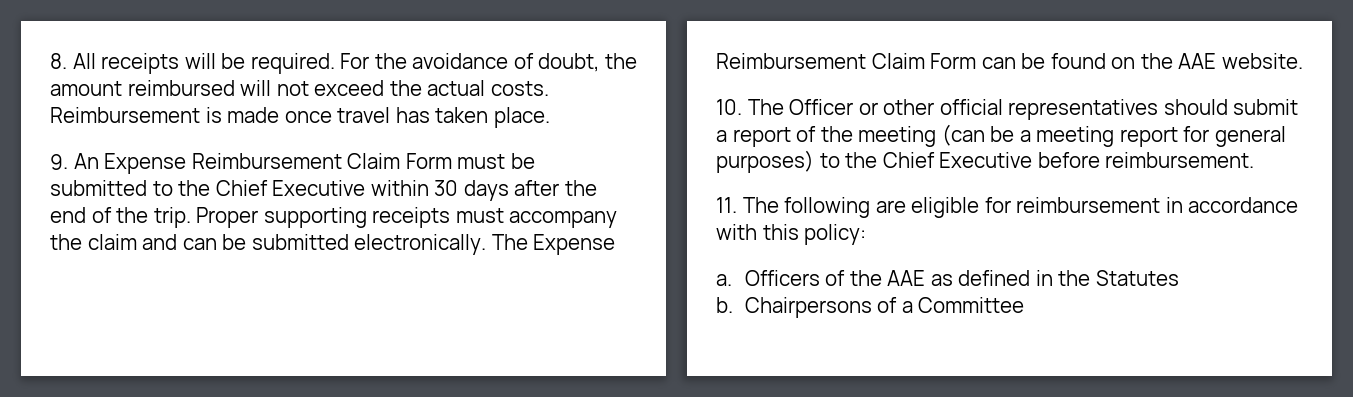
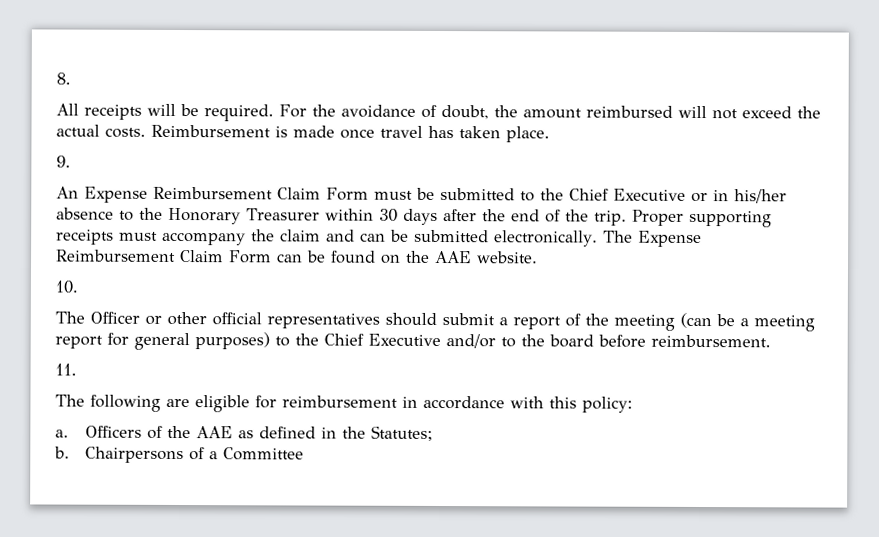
- 8. All receipts will be required.
+ 8.
+ All receipts will be required.
- 9. An Expense Reimbursement Claim Form must be submitted to the Chief Executive within 30 days after the end of the trip.
+ 9.
+ An Expense Reimbursement Claim Form must be submitted to the Chief Executive or in his/her absence to the Honorary Treasurer within 30 days after the end of the trip.
- 10. The Officer or other official representatives should submit a report of the meeting (can be a meeting report for general purposes) to the Chief Executive before reimbursement.
+ 10.
+ The Officer or other official representatives should submit a report of the meeting (can be a meeting report for general purposes) to the Chief Executive and/or to the board before reimbursement.
- 11. The following are eligible for reimbursement in accordance with this policy:
+ 11.
+ The following are eligible for reimbursement in accordance with this policy:
- Officers of the AAE as defined in the Statutes
+ Officers of the AAE as defined in the Statutes;

